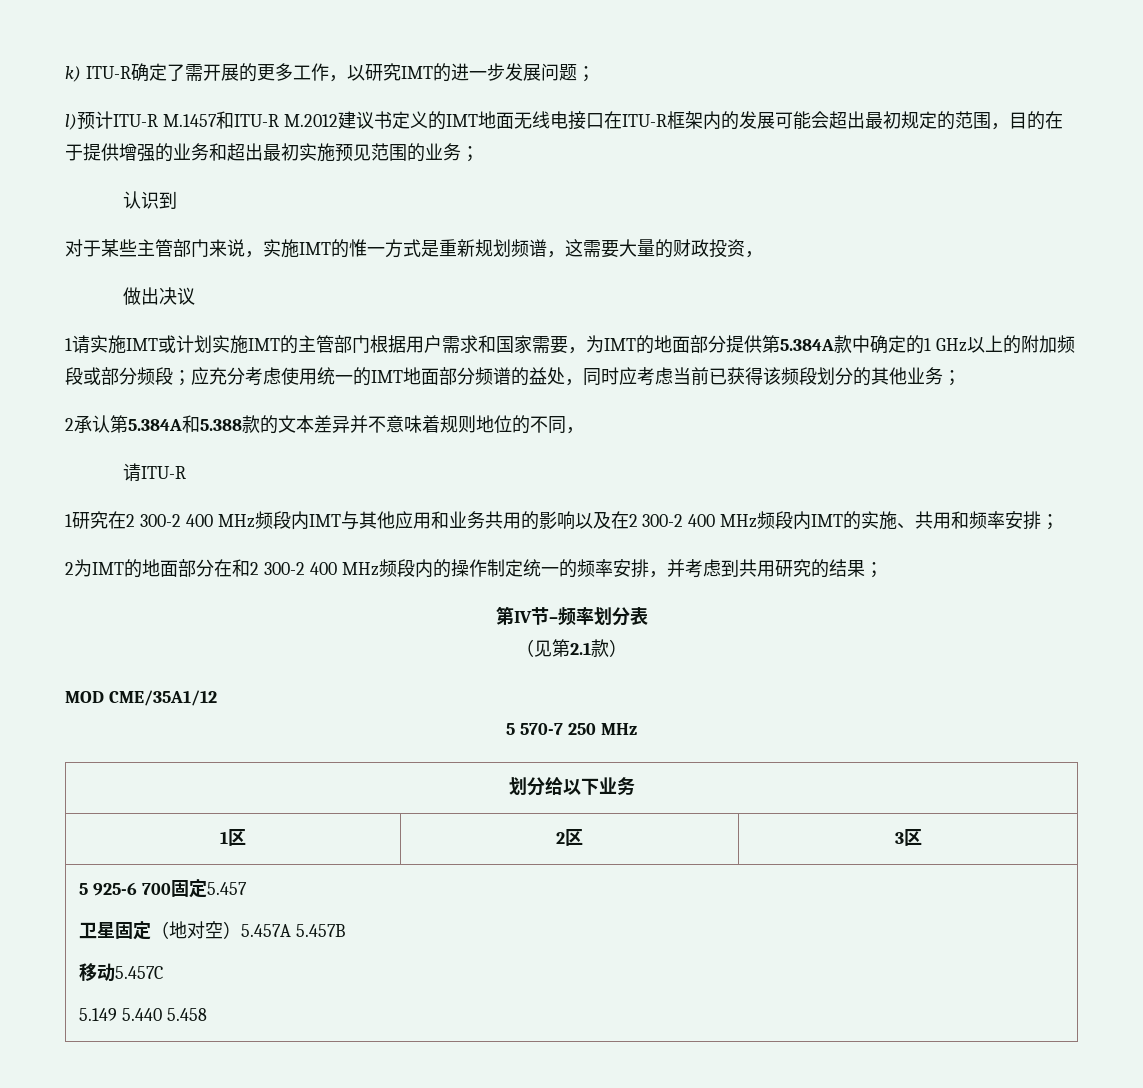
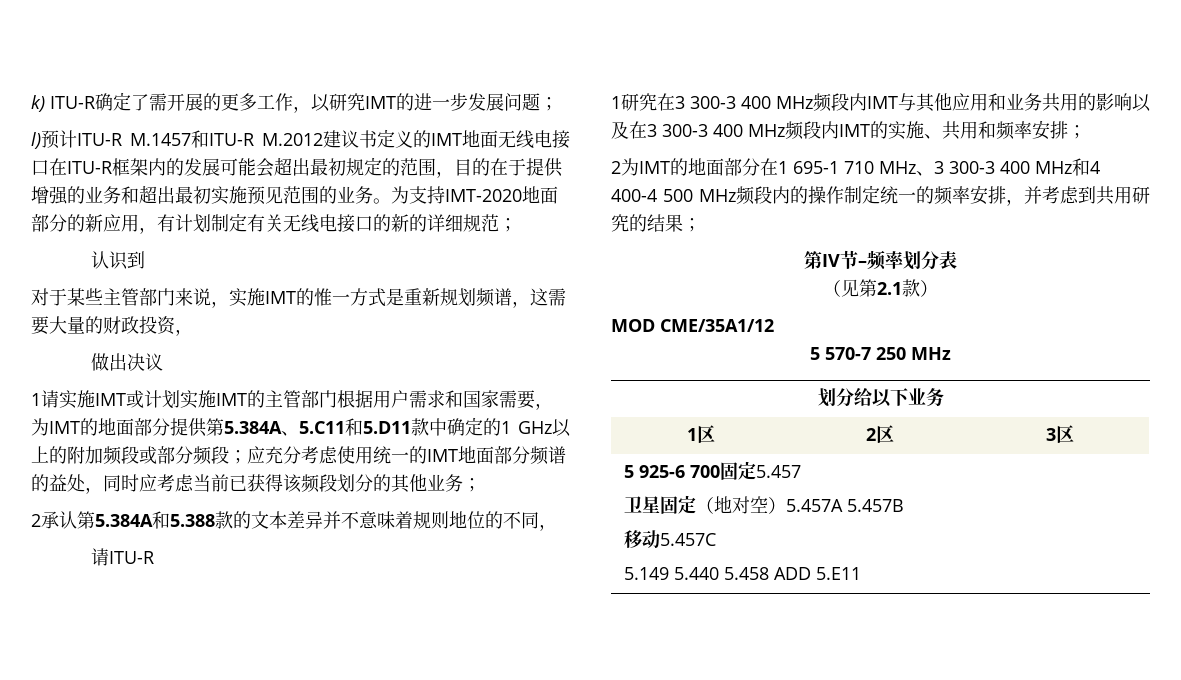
- l)预计ITU-R M.1457和ITU-R M.2012建议书定义的IMT地面无线电接口在ITU-R框架内的发展可能会超出最初规定的范围，目的在于提供增强的业务和超出最初实施预见范围的业务；
+ l)预计ITU-R M.1457和ITU-R M.2012建议书定义的IMT地面无线电接口在ITU-R框架内的发展可能会超出最初规定的范围，目的在于提供增强的业务和超出最初实施预见范围的业务。为支持IMT-2020地面部分的新应用，有计划制定有关无线电接口的新的详细规范；
- 1请实施IMT或计划实施IMT的主管部门根据用户需求和国家需要，为IMT的地面部分提供第5.384A款中确定的1 GHz以上的附加频段或部分频段；应充分考虑使用统一的IMT地面部分频谱的益处，同时应考虑当前已获得该频段划分的其他业务；
+ 1请实施IMT或计划实施IMT的主管部门根据用户需求和国家需要，为IMT的地面部分提供第5.384A、5.C11和5.D11款中确定的1 GHz以上的附加频段或部分频段；应充分考虑使用统一的IMT地面部分频谱的益处，同时应考虑当前已获得该频段划分的其他业务；
- 1研究在2 300-2 400 MHz频段内IMT与其他应用和业务共用的影响以及在2 300-2 400 MHz频段内IMT的实施、共用和频率安排；
+ 1研究在3 300-3 400 MHz频段内IMT与其他应用和业务共用的影响以及在3 300-3 400 MHz频段内IMT的实施、共用和频率安排；
- 2为IMT的地面部分在和2 300-2 400 MHz频段内的操作制定统一的频率安排，并考虑到共用研究的结果；
+ 2为IMT的地面部分在1 695-1 710 MHz、3 300-3 400 MHz和4 400-4 500 MHz频段内的操作制定统一的频率安排，并考虑到共用研究的结果；
  5 925-6 700固定5.457
  卫星固定（地对空）5.457A 5.457B
  移动5.457C
- 5.149 5.440 5.458
+ 5.149 5.440 5.458 ADD 5.E11

